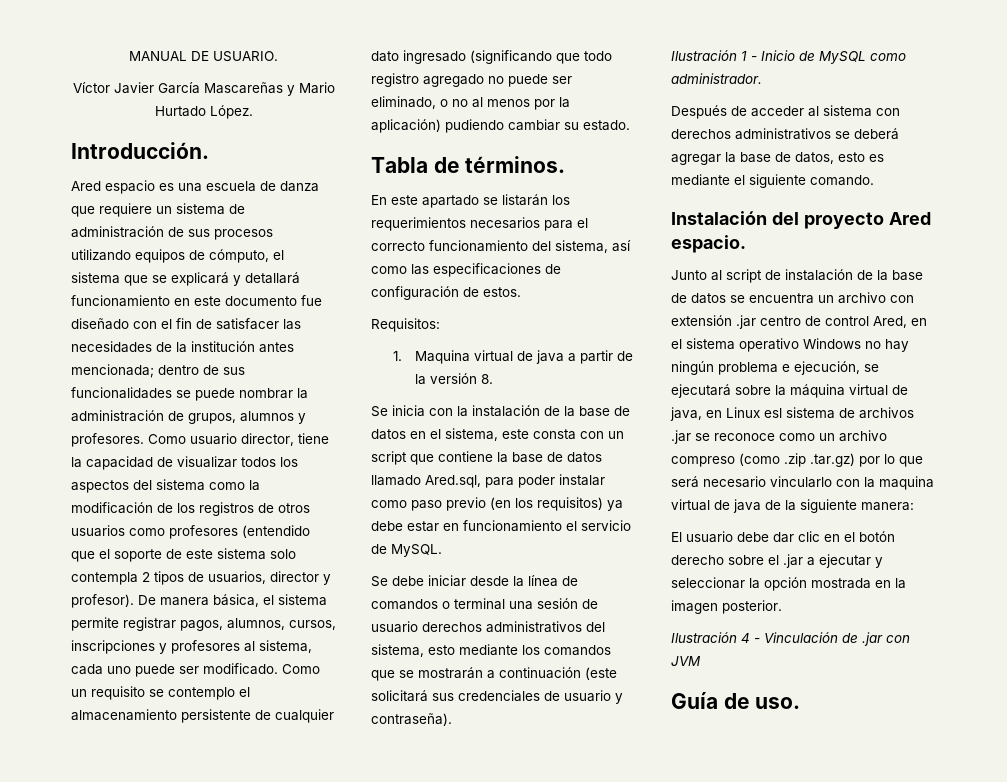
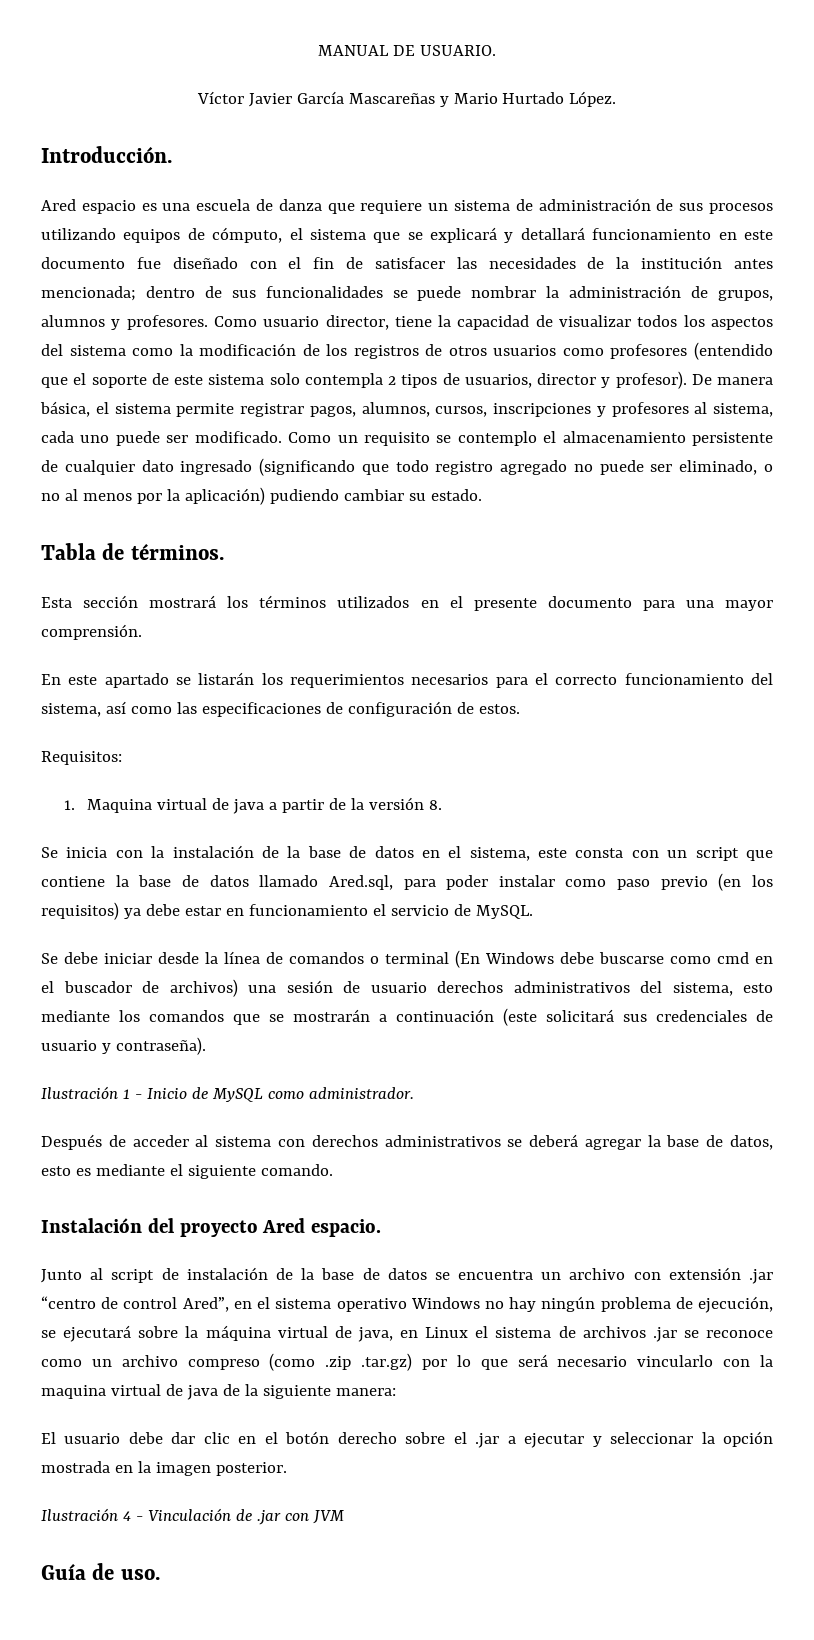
+ Esta sección mostrará los términos utilizados en el presente documento para una mayor comprensión.
- Se debe iniciar desde la línea de comandos o terminal una sesión de usuario derechos administrativos del sistema, esto mediante los comandos que se mostrarán a continuación (este solicitará sus credenciales de usuario y contraseña).
+ Se debe iniciar desde la línea de comandos o terminal (En Windows debe buscarse como cmd en el buscador de archivos) una sesión de usuario derechos administrativos del sistema, esto mediante los comandos que se mostrarán a continuación (este solicitará sus credenciales de usuario y contraseña).
- Junto al script de instalación de la base de datos se encuentra un archivo con extensión .jar centro de control Ared, en el sistema operativo Windows no hay ningún problema e ejecución, se ejecutará sobre la máquina virtual de java, en Linux esl sistema de archivos .jar se reconoce como un archivo compreso (como .zip .tar.gz) por lo que será necesario vincularlo con la maquina virtual de java de la siguiente manera:
+ Junto al script de instalación de la base de datos se encuentra un archivo con extensión .jar “centro de control Ared”, en el sistema operativo Windows no hay ningún problema de ejecución, se ejecutará sobre la máquina virtual de java, en Linux el sistema de archivos .jar se reconoce como un archivo compreso (como .zip .tar.gz) por lo que será necesario vincularlo con la maquina virtual de java de la siguiente manera:

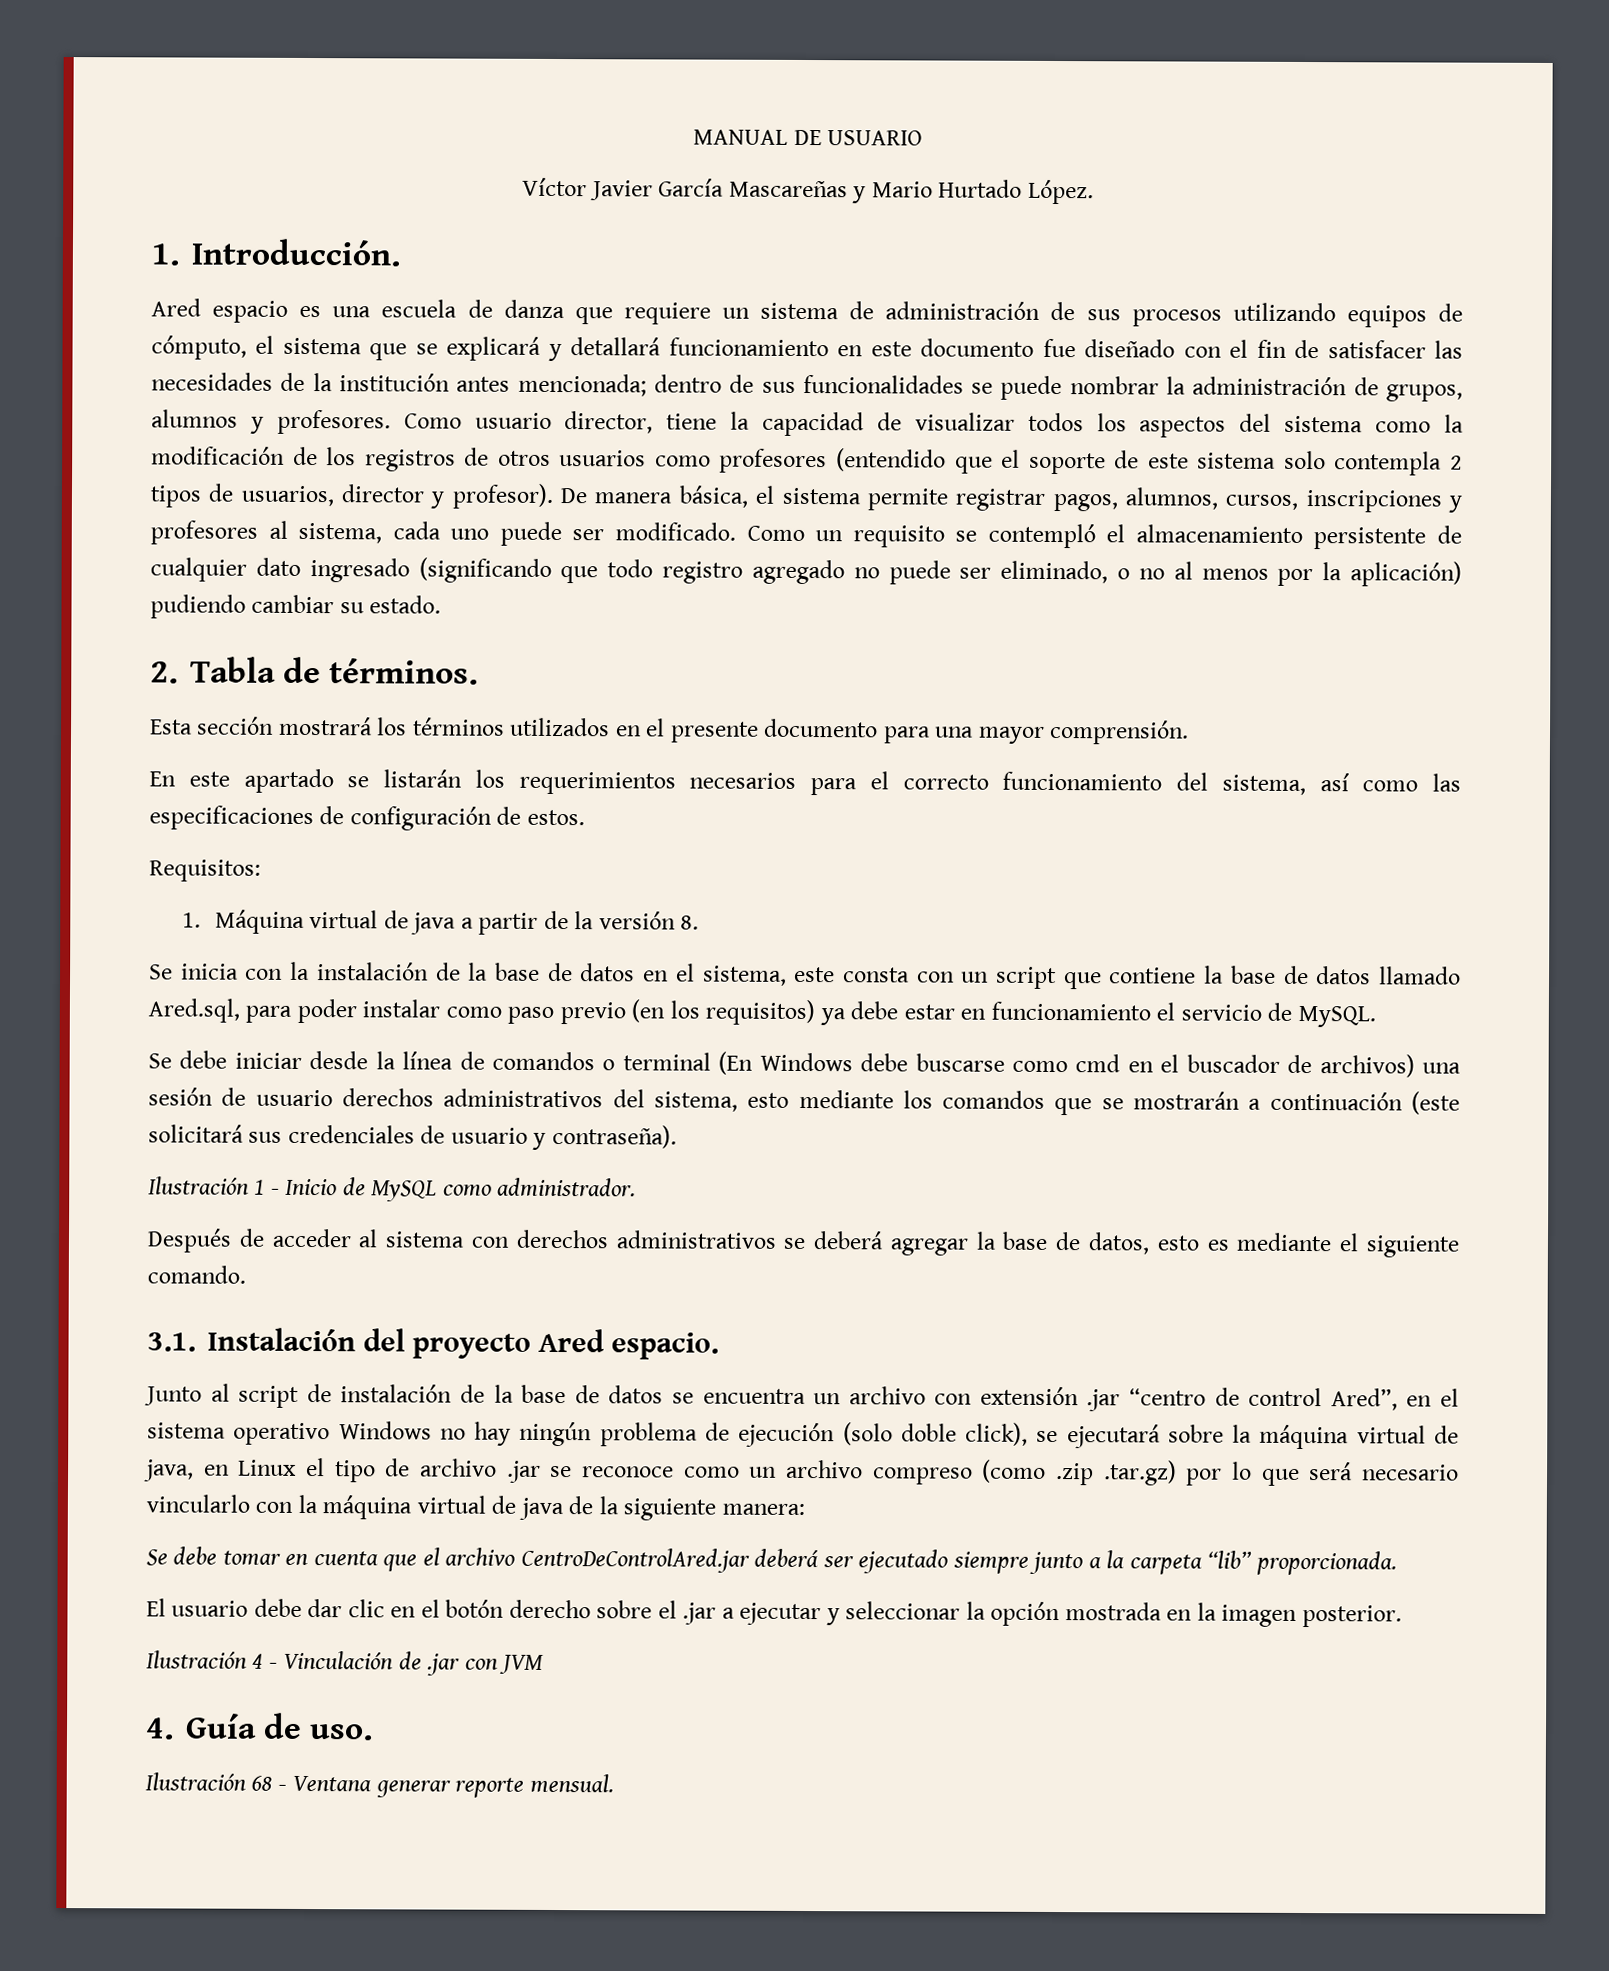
- MANUAL DE USUARIO.
+ MANUAL DE USUARIO
- Introducción.
+ 1. Introducción.
- Como un requisito se contemplo el almacenamiento persistente de cualquier dato ingresado (significando que todo registro agregado no puede ser eliminado, o no al menos por la aplicación) pudiendo cambiar su estado.
+ Como un requisito se contempló el almacenamiento persistente de cualquier dato ingresado (significando que todo registro agregado no puede ser eliminado, o no al menos por la aplicación) pudiendo cambiar su estado.
- Tabla de términos.
+ 2. Tabla de términos.
- 1. Maquina virtual de java a partir de la versión 8.
+ 1. Máquina virtual de java a partir de la versión 8.
- Instalación del proyecto Ared espacio.
+ 3.1. Instalación del proyecto Ared espacio.
- Junto al script de instalación de la base de datos se encuentra un archivo con extensión .jar “centro de control Ared”, en el sistema operativo Windows no hay ningún problema de ejecución, se ejecutará sobre la máquina virtual de java, en Linux el sistema de archivos .jar se reconoce como un archivo compreso (como .zip .tar.gz) por lo que será necesario vincularlo con la maquina virtual de java de la siguiente manera:
+ Junto al script de instalación de la base de datos se encuentra un archivo con extensión .jar “centro de control Ared”, en el sistema operativo Windows no hay ningún problema de ejecución (solo doble click), se ejecutará sobre la máquina virtual de java, en Linux el tipo de archivo .jar se reconoce como un archivo compreso (como .zip .tar.gz) por lo que será necesario vincularlo con la máquina virtual de java de la siguiente manera:
+ Se debe tomar en cuenta que el archivo CentroDeControlAred.jar deberá ser ejecutado siempre junto a la carpeta “lib” proporcionada.
- Guía de uso.
+ 4. Guía de uso.
+ Ilustración 68 - Ventana generar reporte mensual.

